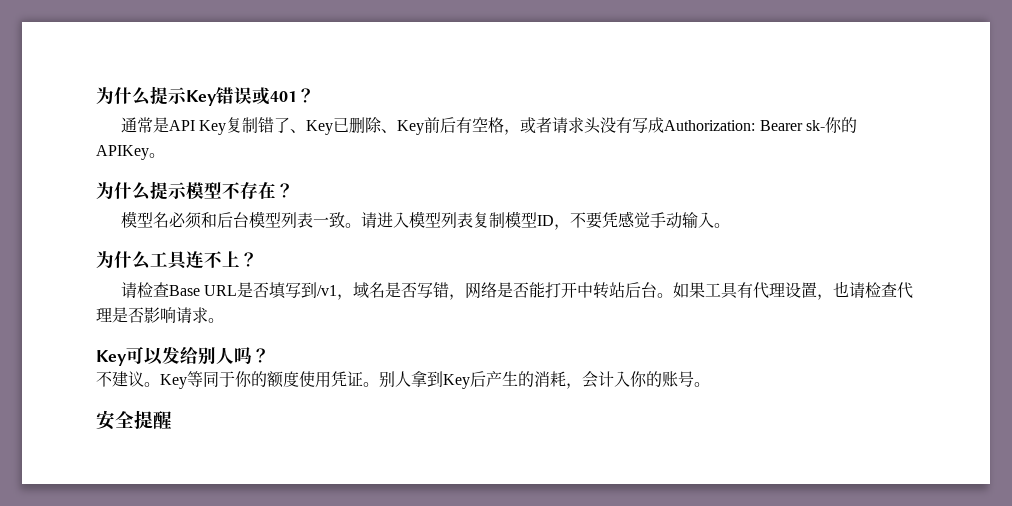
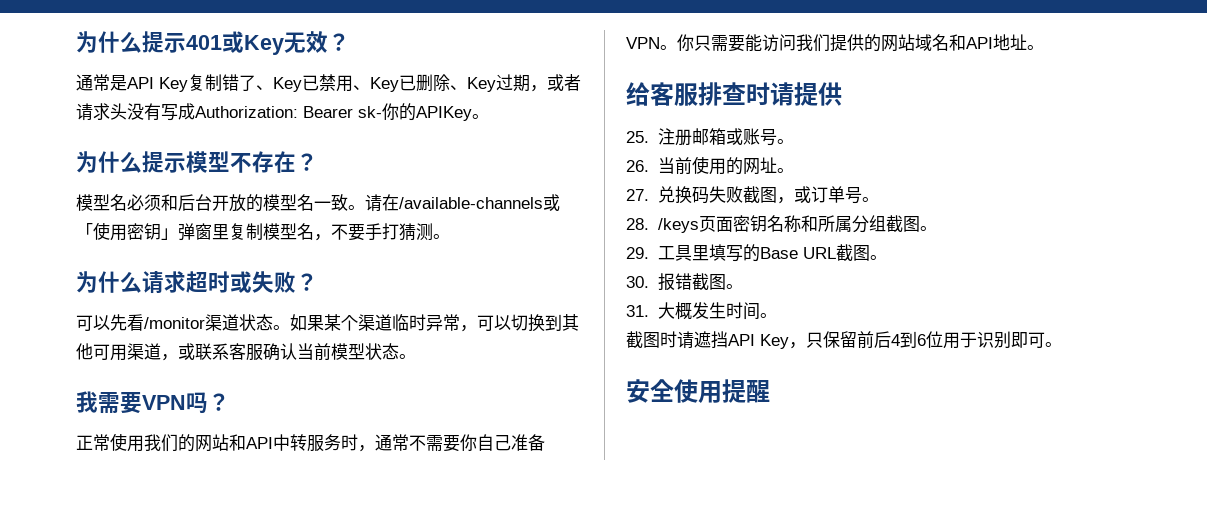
- 为什么提示Key错误或401？
+ 为什么提示401或Key无效？
- 通常是API Key复制错了、Key已删除、Key前后有空格，或者请求头没有写成Authorization: Bearer sk-你的APIKey。
+ 通常是API Key复制错了、Key已禁用、Key已删除、Key过期，或者请求头没有写成Authorization: Bearer sk-你的APIKey。
- 模型名必须和后台模型列表一致。请进入模型列表复制模型ID，不要凭感觉手动输入。
- 为什么工具连不上？
- 请检查Base URL是否填写到/v1，域名是否写错，网络是否能打开中转站后台。如果工具有代理设置，也请检查代理是否影响请求。
- Key可以发给别人吗？
- 不建议。Key等同于你的额度使用凭证。别人拿到Key后产生的消耗，会计入你的账号。
+ 模型名必须和后台开放的模型名一致。请在/available-channels或「使用密钥」弹窗里复制模型名，不要手打猜测。
+ 为什么请求超时或失败？
+ 可以先看/monitor渠道状态。如果某个渠道临时异常，可以切换到其他可用渠道，或联系客服确认当前模型状态。
+ 我需要VPN吗？
+ 正常使用我们的网站和API中转服务时，通常不需要你自己准备VPN。你只需要能访问我们提供的网站域名和API地址。
+ 给客服排查时请提供
+ 25.注册邮箱或账号。
+ 26.当前使用的网址。
+ 27.兑换码失败截图，或订单号。
+ 28. /keys页面密钥名称和所属分组截图。
+ 29.工具里填写的Base URL截图。
+ 30.报错截图。
+ 31.大概发生时间。
+ 截图时请遮挡API Key，只保留前后4到6位用于识别即可。
- 安全提醒
+ 安全使用提醒

